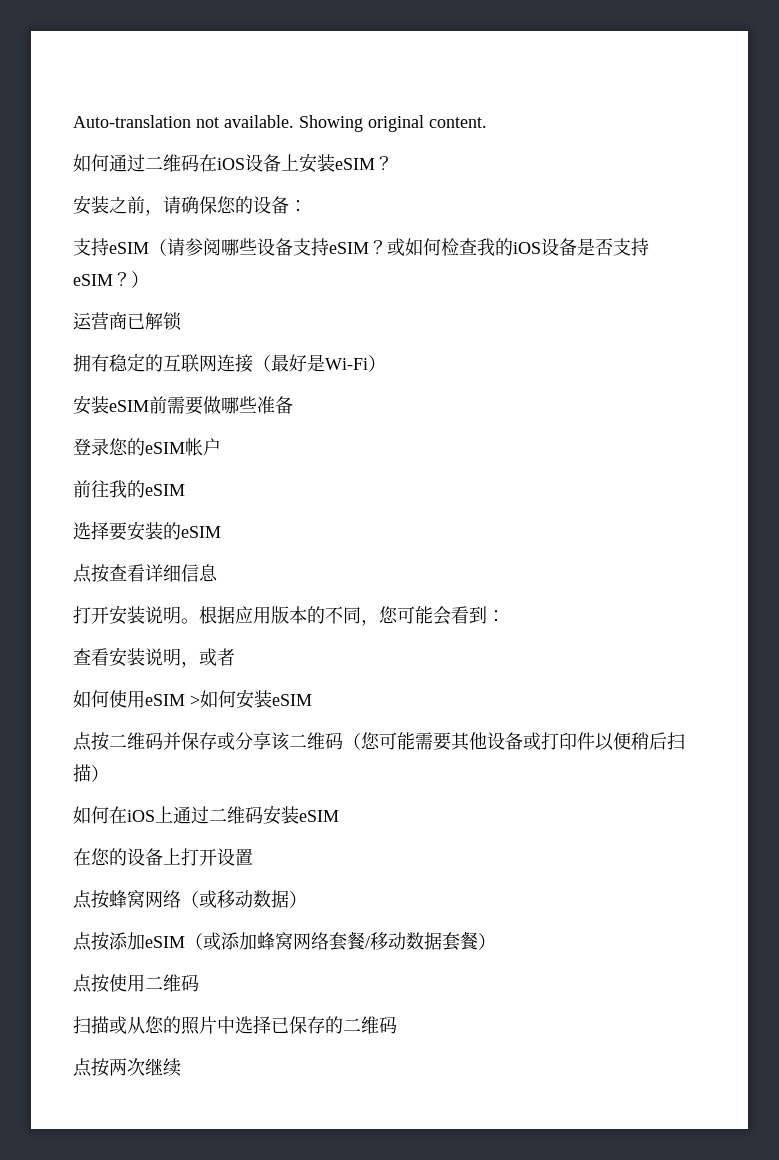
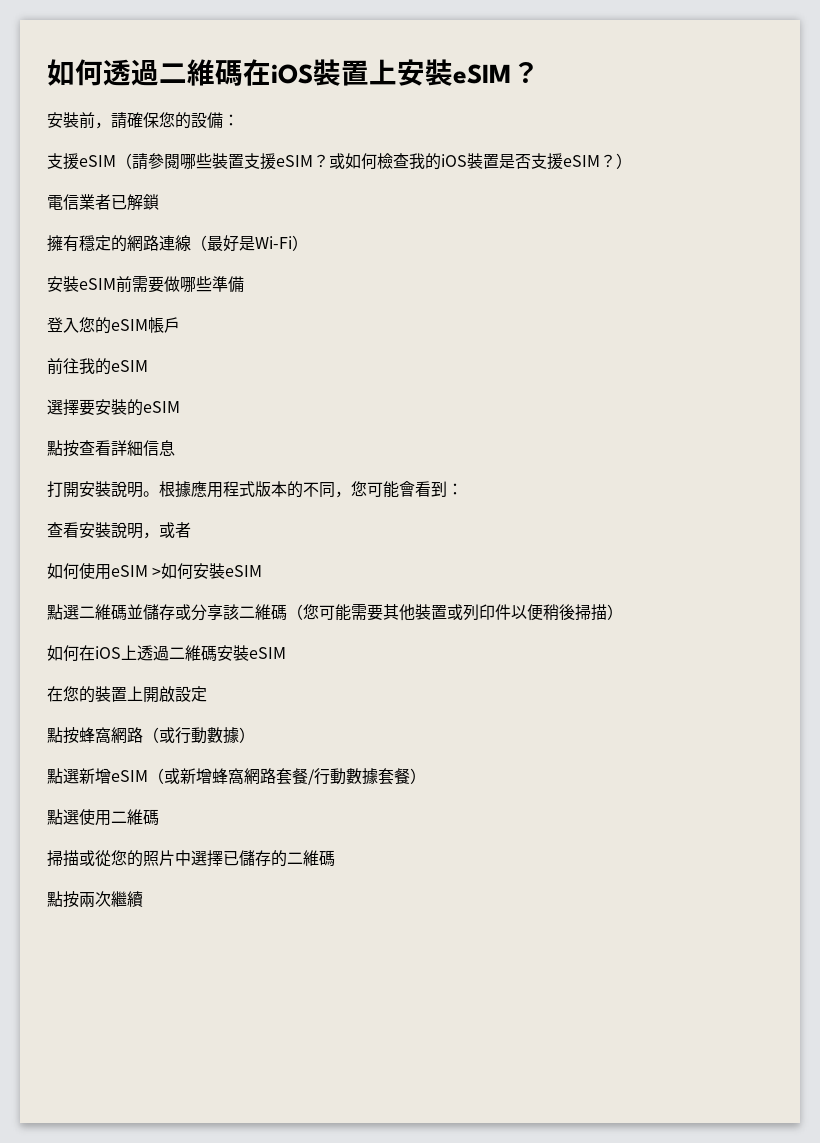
- Auto-translation not available. Showing original content.
- 如何通过二维码在iOS设备上安装eSIM？
- 安装之前，请确保您的设备：
- 支持eSIM（请参阅哪些设备支持eSIM？
+ 如何透過二維碼在iOS裝置上安裝eSIM？
+ 安裝前，請確保您的設備：
+ 支援eSIM（請參閱哪些裝置支援eSIM？
- 或如何检查我的iOS设备是否支持eSIM？）
+ 或如何檢查我的iOS裝置是否支援eSIM？）
- 运营商已解锁
- 拥有稳定的互联网连接（最好是Wi-Fi）
+ 電信業者已解鎖
+ 擁有穩定的網路連線（最好是Wi-Fi）
- 安装eSIM前需要做哪些准备
+ 安裝eSIM前需要做哪些準備
- 登录您的eSIM帐户
+ 登入您的eSIM帳戶
- 选择要安装的eSIM
- 点按查看详细信息
+ 選擇要安裝的eSIM
+ 點按查看詳細信息
- 打开安装说明。根据应用版本的不同，您可能会看到：
+ 打開安裝說明。根據應用程式版本的不同，您可能會看到：
- 查看安装说明，或者
+ 查看安裝說明，或者
- 如何使用eSIM >如何安装eSIM
- 点按二维码并保存或分享该二维码（您可能需要其他设备或打印件以便稍后扫描）
+ 如何使用eSIM >如何安裝eSIM
+ 點選二維碼並儲存或分享該二維碼（您可能需要其他裝置或列印件以便稍後掃描）
- 如何在iOS上通过二维码安装eSIM
+ 如何在iOS上透過二維碼安裝eSIM
- 在您的设备上打开设置
- 点按蜂窝网络（或移动数据）
- 点按添加eSIM（或添加蜂窝网络套餐/移动数据套餐）
- 点按使用二维码
- 扫描或从您的照片中选择已保存的二维码
- 点按两次继续
+ 在您的裝置上開啟設定
+ 點按蜂窩網路（或行動數據）
+ 點選新增eSIM（或新增蜂窩網路套餐/行動數據套餐）
+ 點選使用二維碼
+ 掃描或從您的照片中選擇已儲存的二維碼
+ 點按兩次繼續

